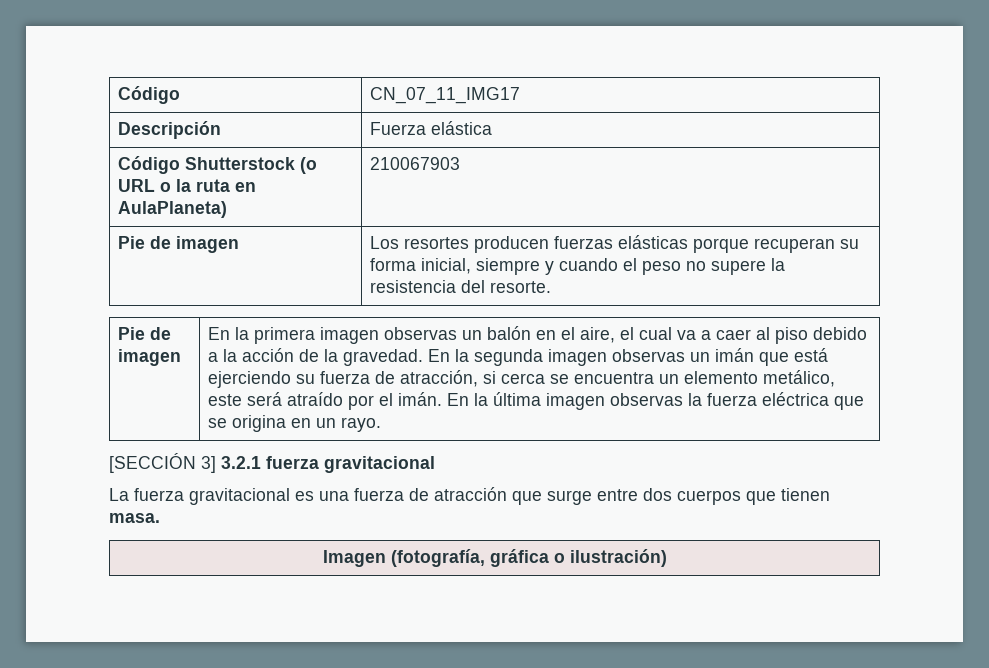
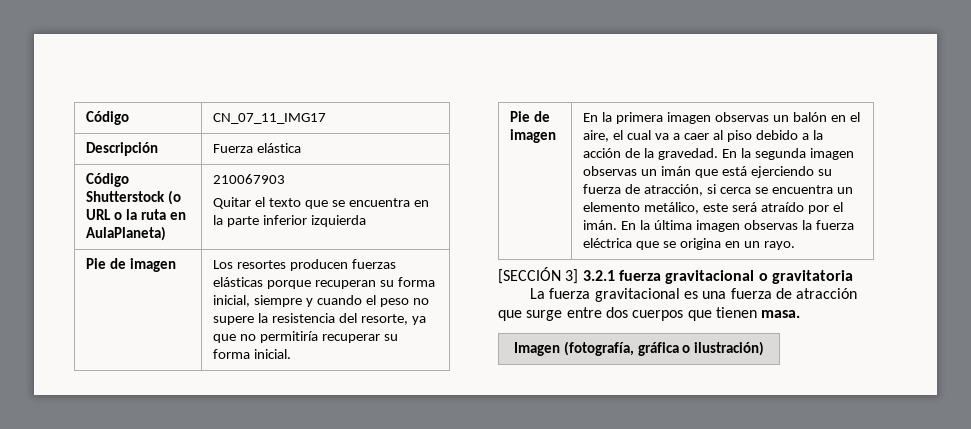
  Código Shutterstock (o URL o la ruta en AulaPlaneta) | 210067903
+ Quitar el texto que se encuentra en la parte inferior izquierda
- Pie de imagen | Los resortes producen fuerzas elásticas porque recuperan su forma inicial, siempre y cuando el peso no supere la resistencia del resorte.
+ Pie de imagen | Los resortes producen fuerzas elásticas porque recuperan su forma inicial, siempre y cuando el peso no supere la resistencia del resorte, ya que no permitiría recuperar su forma inicial.
- [SECCIÓN 3] 3.2.1 fuerza gravitacional
+ [SECCIÓN 3] 3.2.1 fuerza gravitacional o gravitatoria

